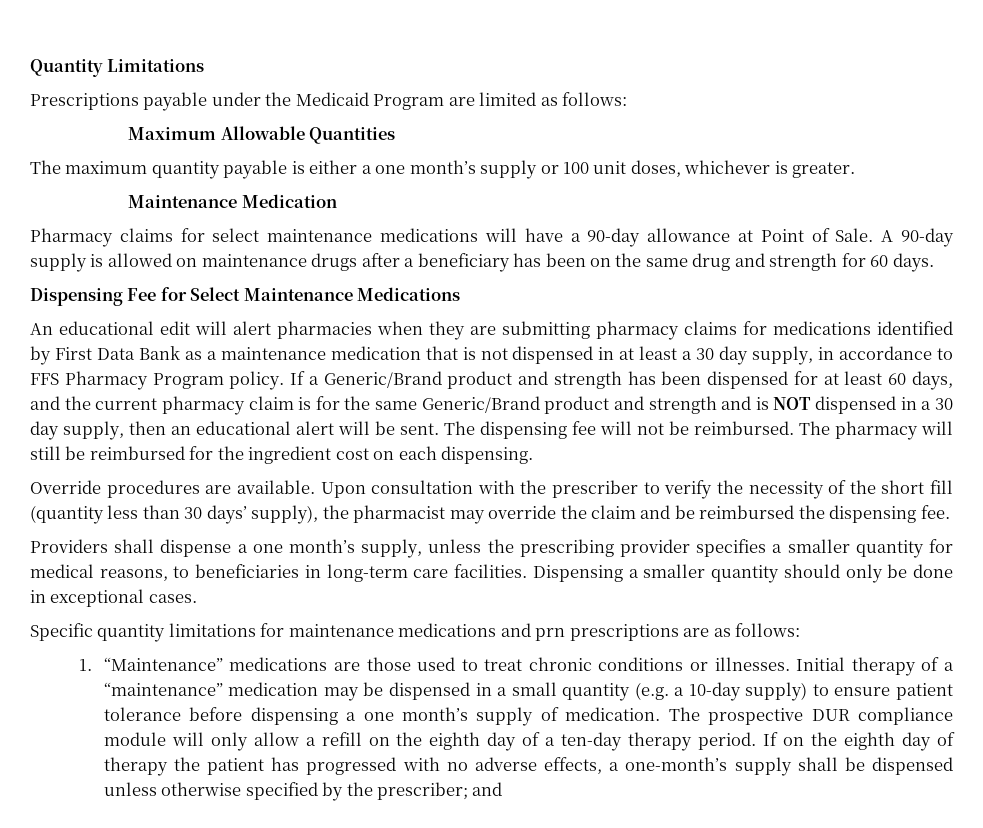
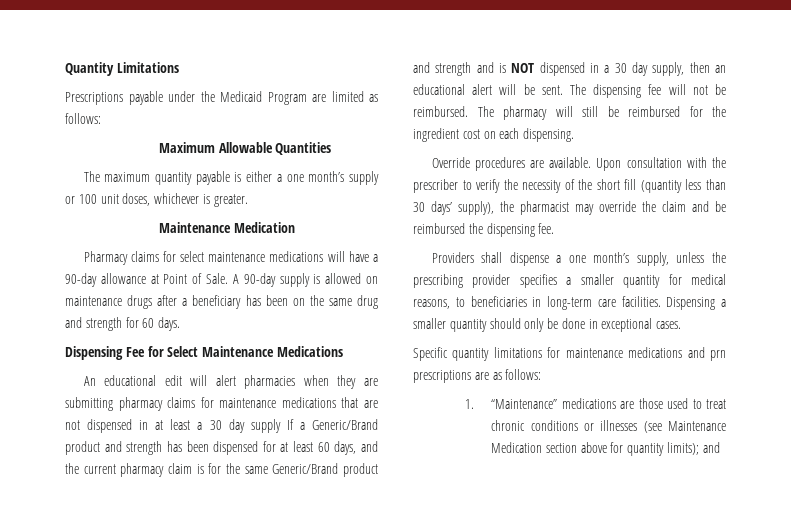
- An educational edit will alert pharmacies when they are submitting pharmacy claims for medications identified by First Data Bank as a maintenance medication that is not dispensed in at least a 30 day supply, in accordance to FFS Pharmacy Program policy. If a Generic/Brand product and strength has been dispensed for at least 60 days, and the current pharmacy claim is for the same Generic/Brand product and strength and is NOT dispensed in a 30 day supply, then an educational alert will be sent.
+ An educational edit will alert pharmacies when they are submitting pharmacy claims for maintenance medications that are not dispensed in at least a 30 day supply If a Generic/Brand product and strength has been dispensed for at least 60 days, and the current pharmacy claim is for the same Generic/Brand product and strength and is NOT dispensed in a 30 day supply, then an educational alert will be sent.
- 1. “Maintenance” medications are those used to treat chronic conditions or illnesses. Initial therapy of a “maintenance” medication may be dispensed in a small quantity (e.g. a 10-day supply) to ensure patient tolerance before dispensing a one month’s supply of medication. The prospective DUR compliance module will only allow a refill on the eighth day of a ten-day therapy period. If on the eighth day of therapy the patient has progressed with no adverse effects, a one-month’s supply shall be dispensed unless otherwise specified by the prescriber; and
+ 1. “Maintenance” medications are those used to treat chronic conditions or illnesses (see Maintenance Medication section above for quantity limits); and

